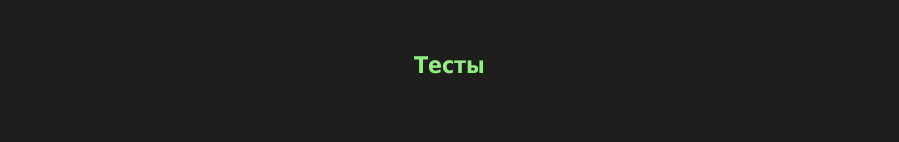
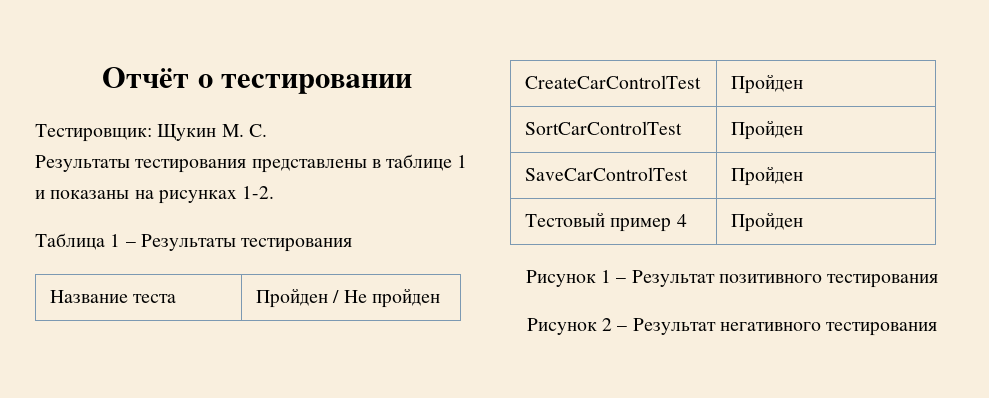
- Тесты
+ Отчёт о тестировании
+ Тестировщик: Щукин М. С.
+ Результаты тестирования представлены в таблице 1 и показаны на рисунках 1-2.
+ Таблица 1 – Результаты тестирования
+ Название теста | Пройден / Не пройден
+ CreateCarControlTest | Пройден
+ SortCarControlTest | Пройден
+ SaveCarControlTest | Пройден
+ Тестовый пример 4 | Пройден
+ Рисунок 1 – Результат позитивного тестирования
+ Рисунок 2 – Результат негативного тестирования

